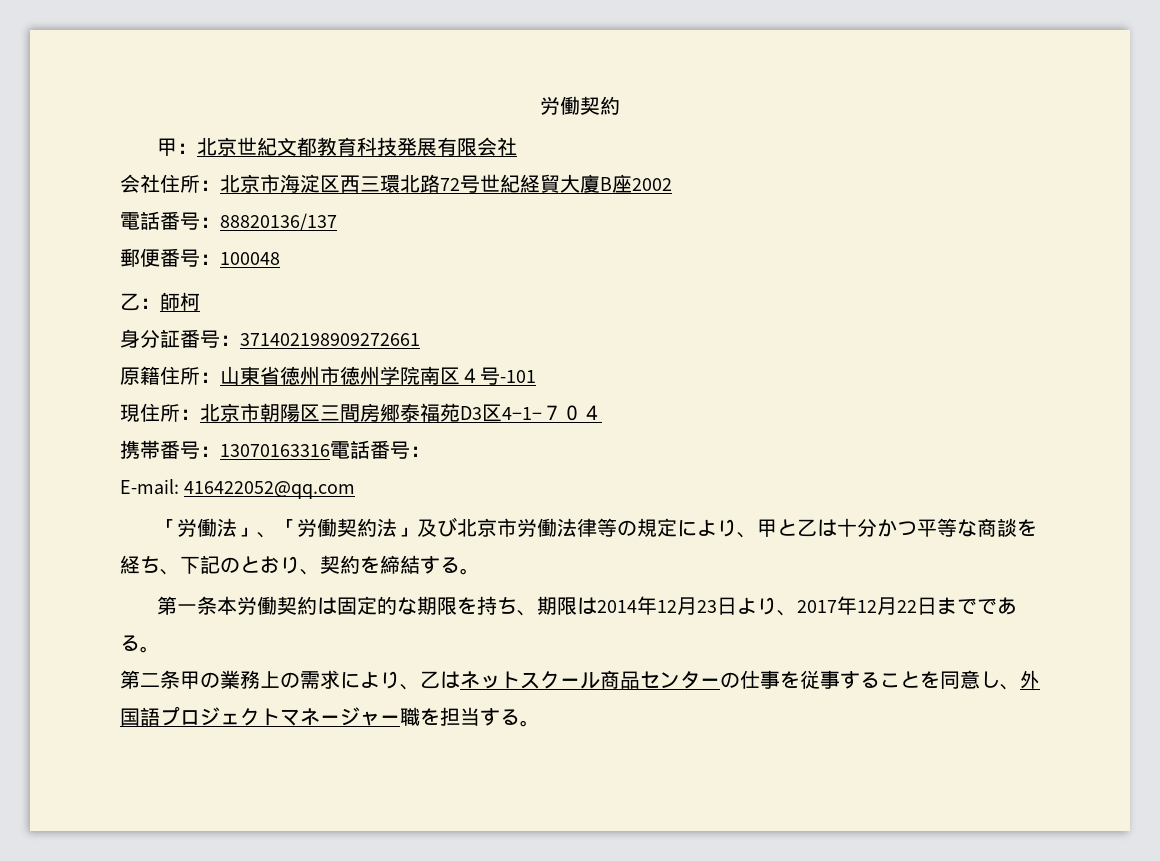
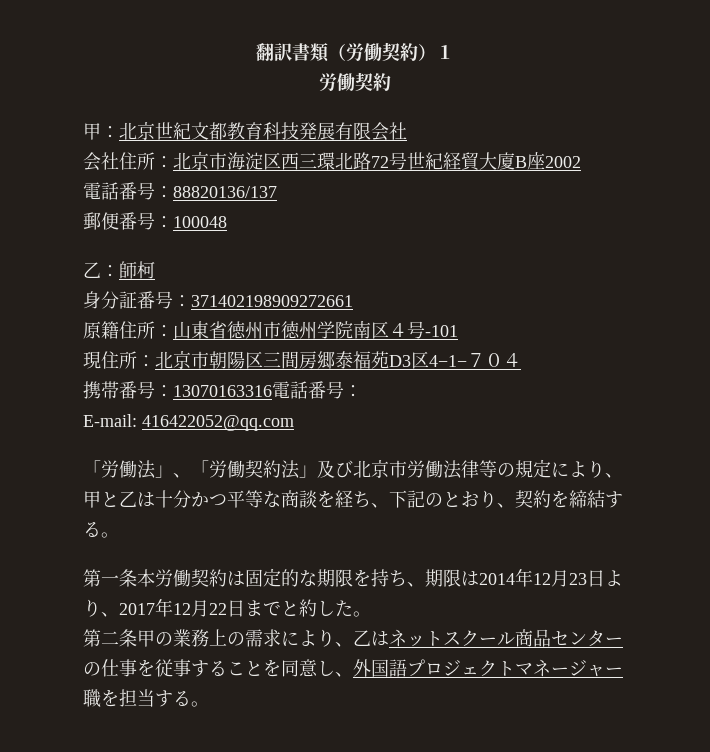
+ 翻訳書類（労働契約）１
- 第一条本労働契約は固定的な期限を持ち、期限は2014年12月23日より、2017年12月22日までである。
+ 第一条本労働契約は固定的な期限を持ち、期限は2014年12月23日より、2017年12月22日までと約した。

